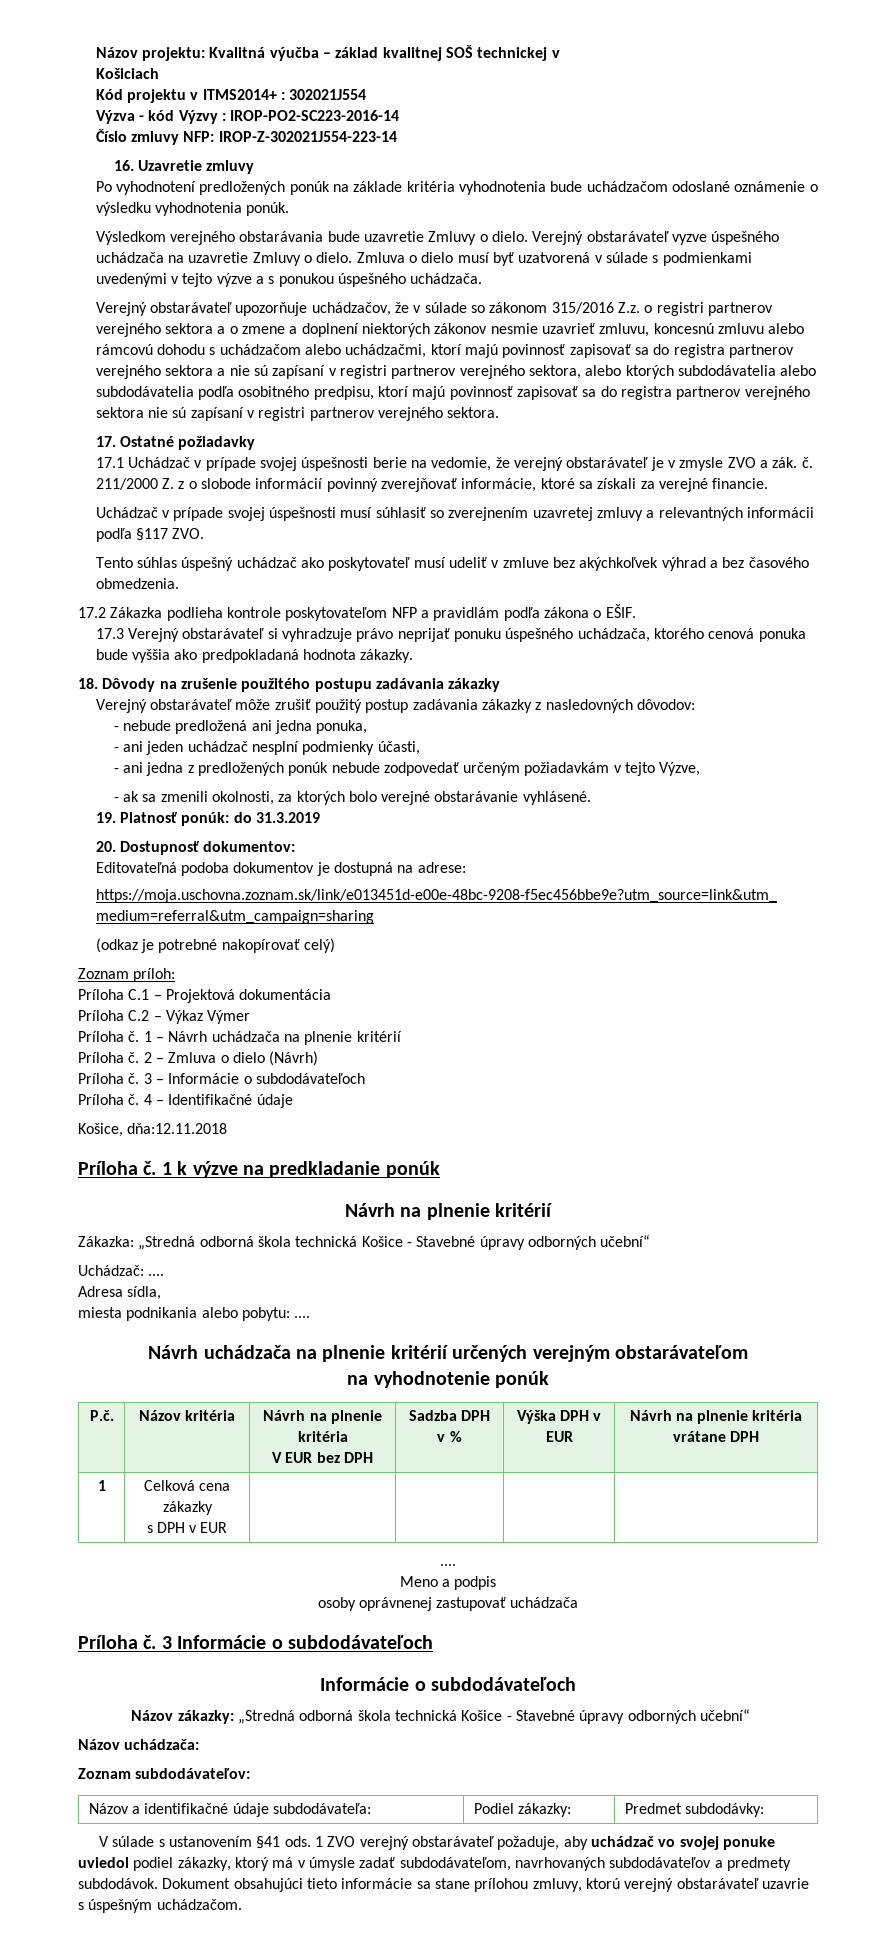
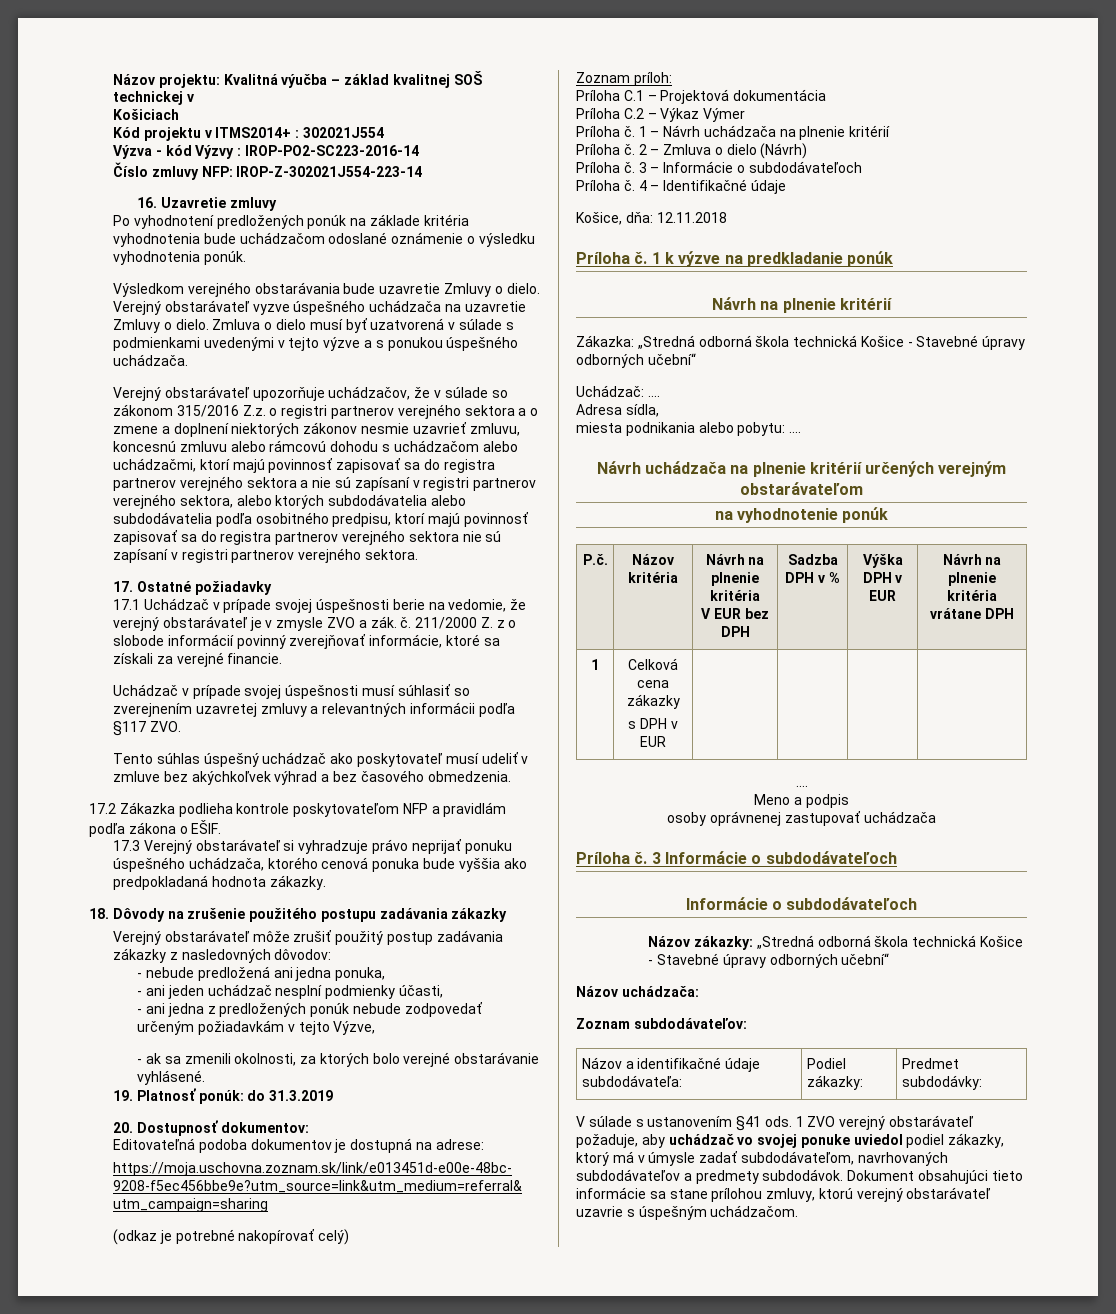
- Košice, dňa:12.11.2018
+ Košice, dňa: 12.11.2018

